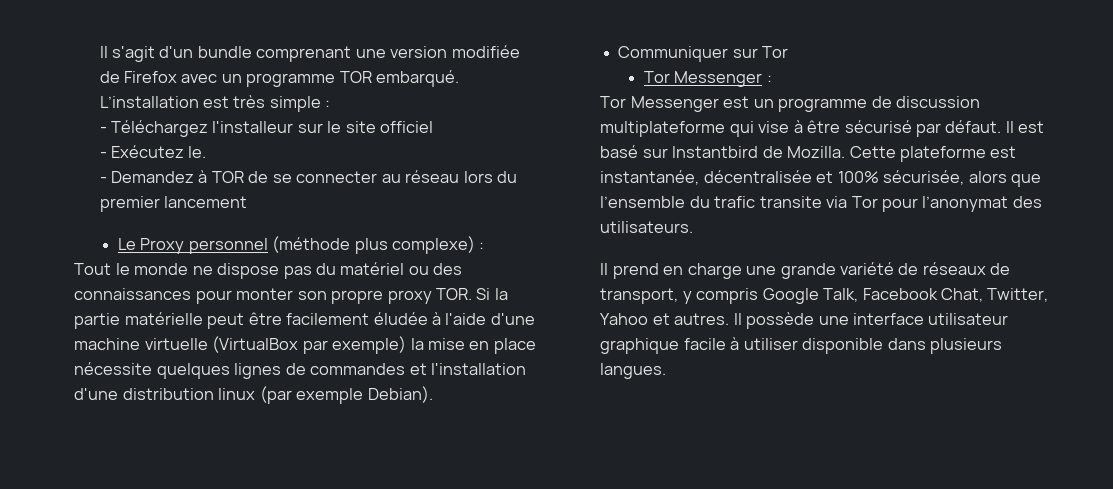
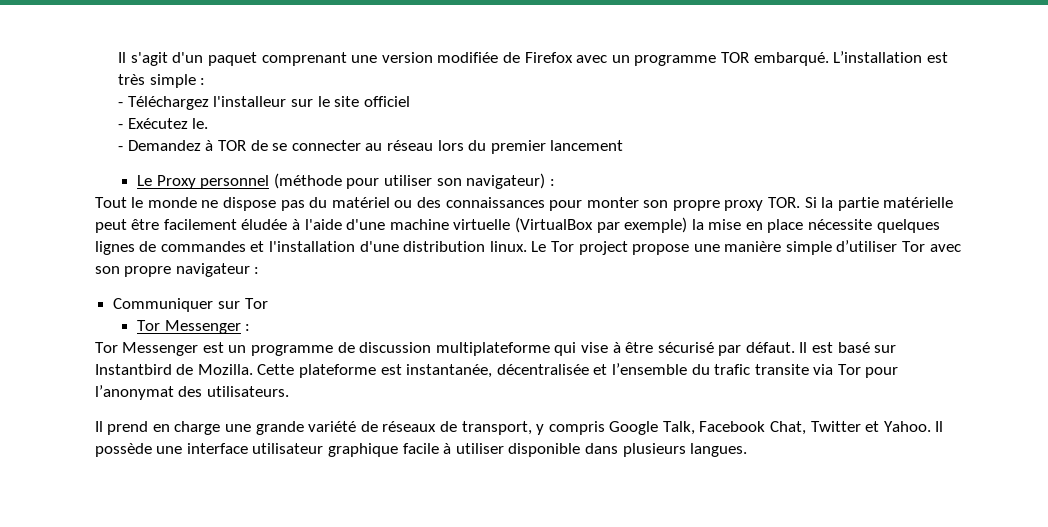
- Il s'agit d'un bundle comprenant une version modifiée de Firefox avec un programme TOR embarqué.
+ Il s'agit d'un paquet comprenant une version modifiée de Firefox avec un programme TOR embarqué.
- Le Proxy personnel (méthode plus complexe) :
+ Le Proxy personnel (méthode pour utiliser son navigateur) :
- Tout le monde ne dispose pas du matériel ou des connaissances pour monter son propre proxy TOR. Si la partie matérielle peut être facilement éludée à l'aide d'une machine virtuelle (VirtualBox par exemple) la mise en place nécessite quelques lignes de commandes et l'installation d'une distribution linux (par exemple Debian).
+ Tout le monde ne dispose pas du matériel ou des connaissances pour monter son propre proxy TOR. Si la partie matérielle peut être facilement éludée à l'aide d'une machine virtuelle (VirtualBox par exemple) la mise en place nécessite quelques lignes de commandes et l'installation d'une distribution linux. Le Tor project propose une manière simple d’utiliser Tor avec son propre navigateur :
- Cette plateforme est instantanée, décentralisée et 100% sécurisée, alors que l’ensemble du trafic transite via Tor pour l’anonymat des utilisateurs.
+ Cette plateforme est instantanée, décentralisée et l’ensemble du trafic transite via Tor pour l’anonymat des utilisateurs.
- Il prend en charge une grande variété de réseaux de transport, y compris Google Talk, Facebook Chat, Twitter, Yahoo et autres.
+ Il prend en charge une grande variété de réseaux de transport, y compris Google Talk, Facebook Chat, Twitter et Yahoo.

